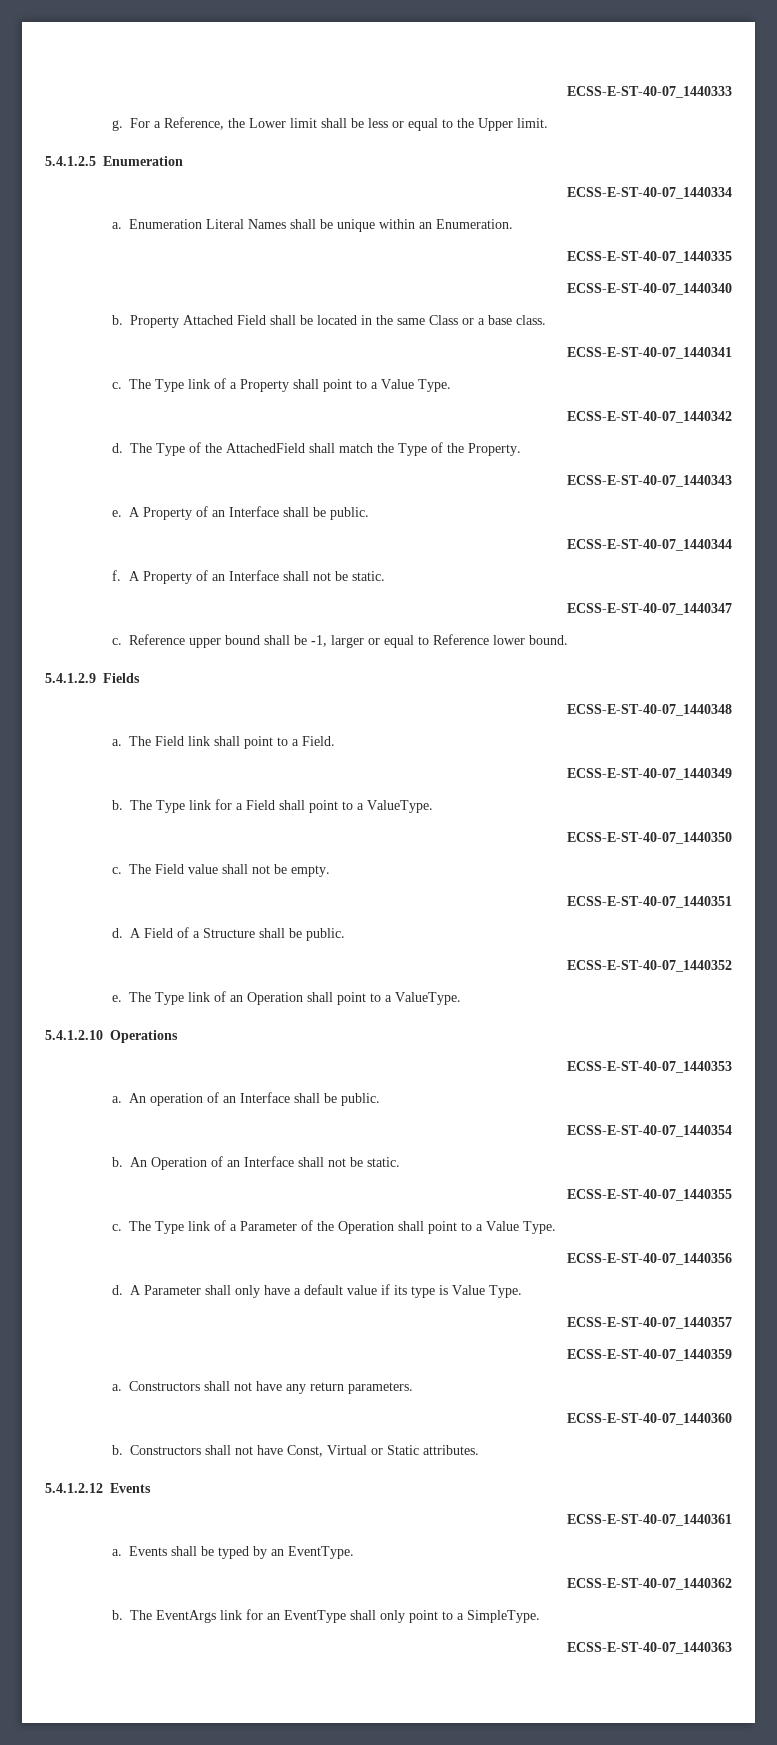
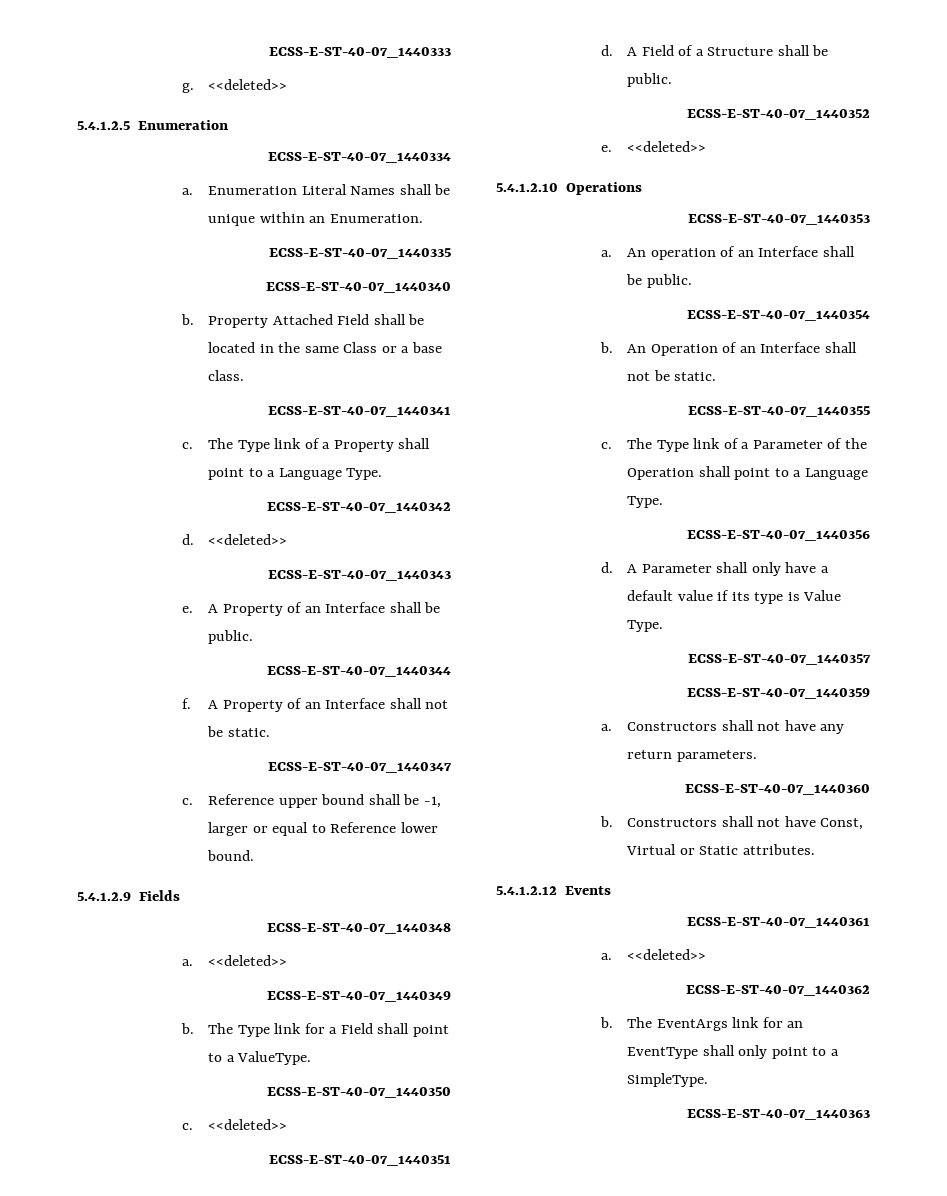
- g. For a Reference, the Lower limit shall be less or equal to the Upper limit.
+ g. <<deleted>>
- The Type link of a Property shall point to a Value Type.
+ The Type link of a Property shall point to a Language Type.
- d. The Type of the AttachedField shall match the Type of the Property.
+ d. <<deleted>>
  ECSS-E-ST-40-07_1440348
- a. The Field link shall point to a Field.
+ a. <<deleted>>
- c. The Field value shall not be empty.
+ c. <<deleted>>
- e. The Type link of an Operation shall point to a ValueType.
+ e. <<deleted>>
- The Type link of a Parameter of the Operation shall point to a Value Type.
+ The Type link of a Parameter of the Operation shall point to a Language Type.
  ECSS-E-ST-40-07_1440361
- a. Events shall be typed by an EventType.
+ a. <<deleted>>

